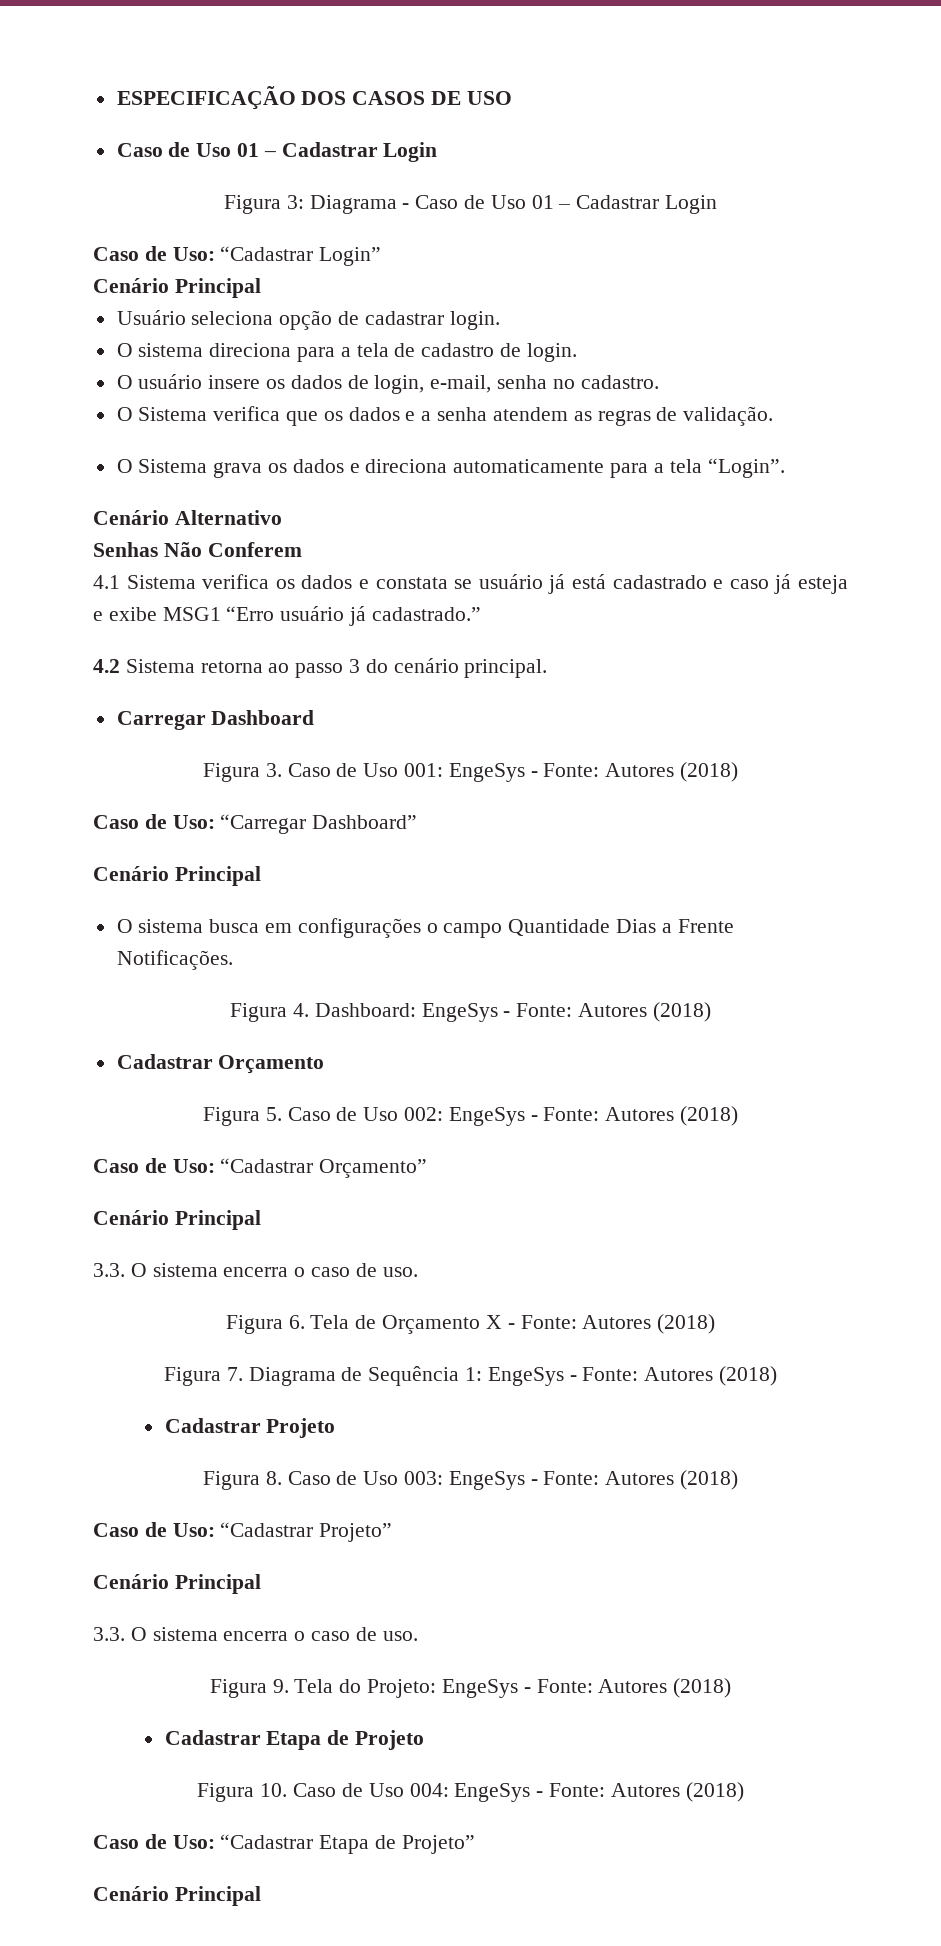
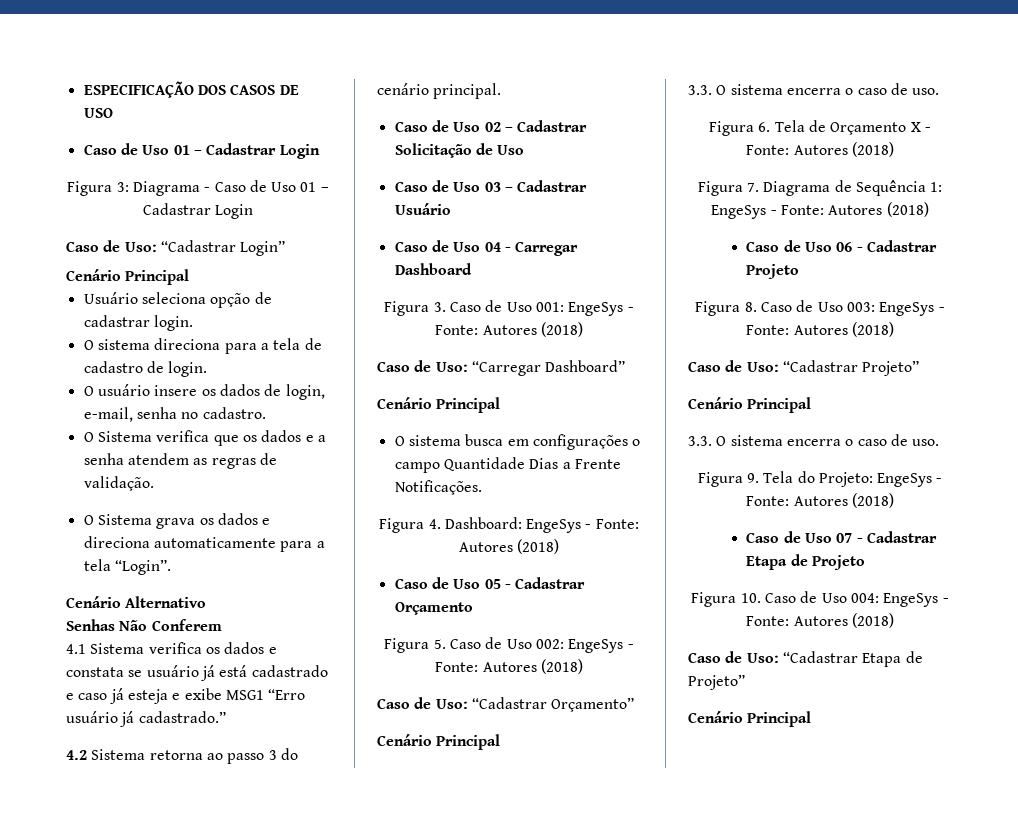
- Carregar Dashboard
+ Caso de Uso 02 – Cadastrar Solicitação de Uso
+ Caso de Uso 03 – Cadastrar Usuário
+ Caso de Uso 04 - Carregar Dashboard
- Cadastrar Orçamento
+ Caso de Uso 05 - Cadastrar Orçamento
- Cadastrar Projeto
+ Caso de Uso 06 - Cadastrar Projeto
- Cadastrar Etapa de Projeto
+ Caso de Uso 07 - Cadastrar Etapa de Projeto

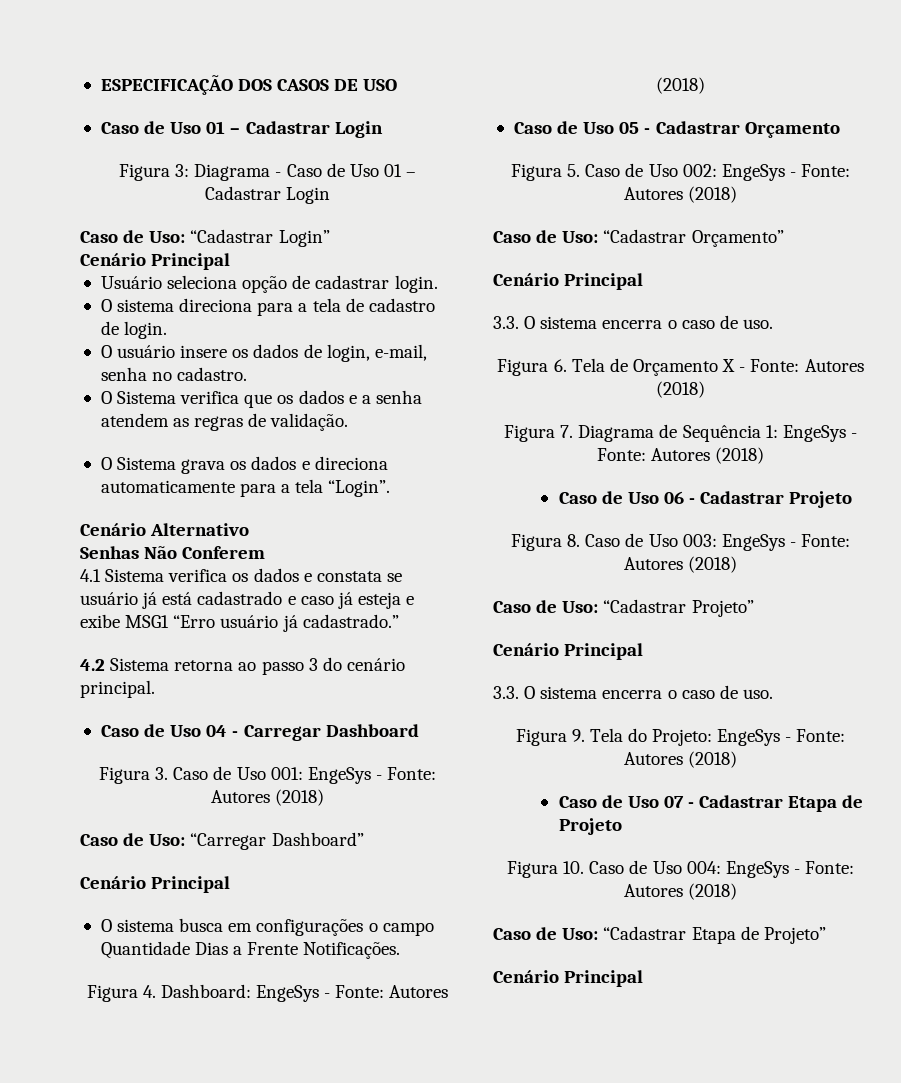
- Caso de Uso 02 – Cadastrar Solicitação de Uso
- Caso de Uso 03 – Cadastrar Usuário

